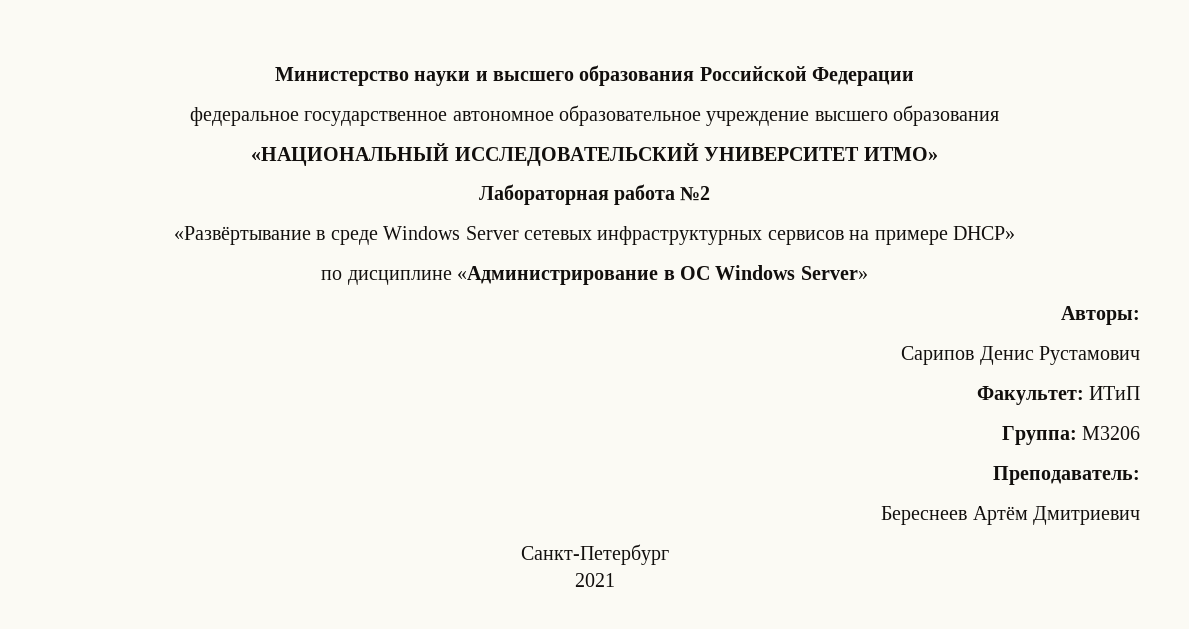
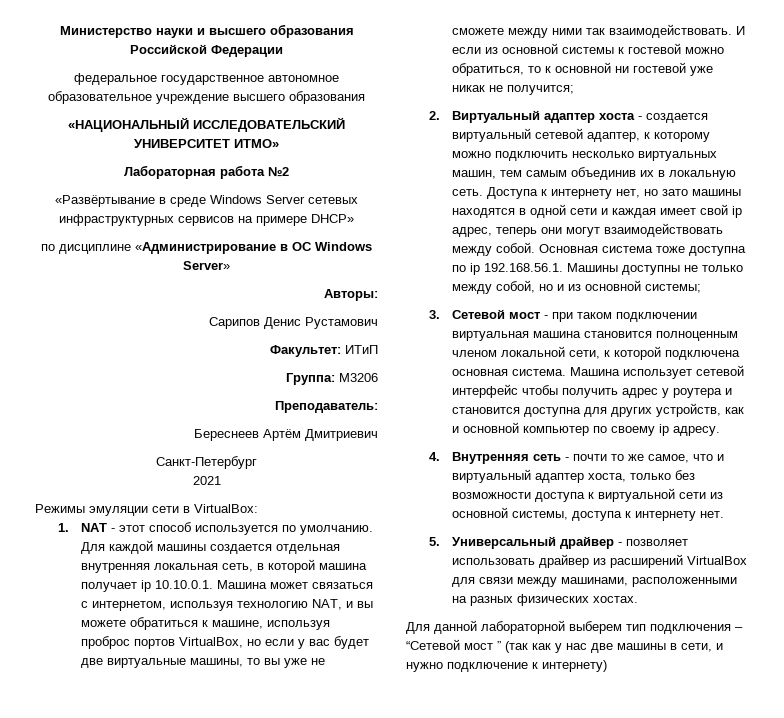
+ Режимы эмуляции сети в VirtualBox:
+ 1. NAT - этот способ используется по умолчанию. Для каждой машины создается отдельная внутренняя локальная сеть, в которой машина получает ip 10.10.0.1. Машина может связаться с интернетом, используя технологию NAT, и вы можете обратиться к машине, используя проброс портов VirtualBox, но если у вас будет две виртуальные машины, то вы уже не сможете между ними так взаимодействовать. И если из основной системы к гостевой можно обратиться, то к основной ни гостевой уже никак не получится;
+ 2. Виртуальный адаптер хоста - создается виртуальный сетевой адаптер, к которому можно подключить несколько виртуальных машин, тем самым объединив их в локальную сеть. Доступа к интернету нет, но зато машины находятся в одной сети и каждая имеет свой ip адрес, теперь они могут взаимодействовать между собой. Основная система тоже доступна по ip 192.168.56.1. Машины доступны не только между собой, но и из основной системы;
+ 3. Сетевой мост - при таком подключении виртуальная машина становится полноценным членом локальной сети, к которой подключена основная система. Машина использует сетевой интерфейс чтобы получить адрес у роутера и становится доступна для других устройств, как и основной компьютер по своему ip адресу.
+ 4. Внутренняя сеть - почти то же самое, что и виртуальный адаптер хоста, только без возможности доступа к виртуальной сети из основной системы, доступа к интернету нет.
+ 5. Универсальный драйвер - позволяет использовать драйвер из расширений VirtualBox для связи между машинами, расположенными на разных физических хостах.
+ Для данной лабораторной выберем тип подключения – “Сетевой мост ” (так как у нас две машины в сети, и нужно подключение к интернету)

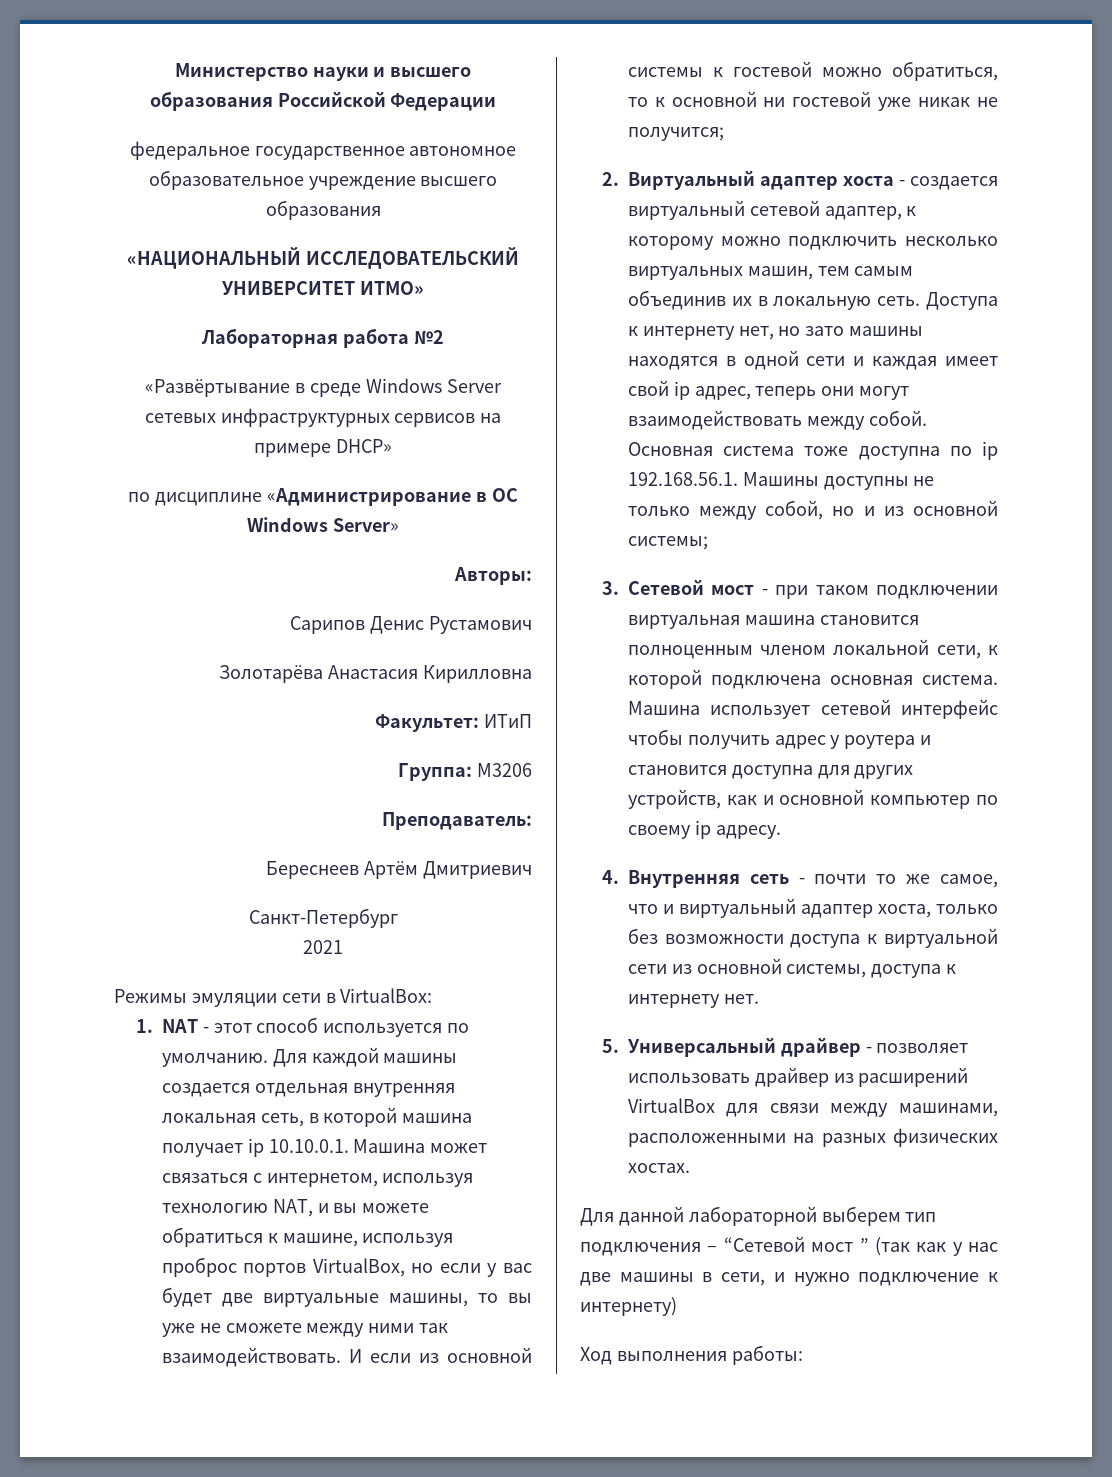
+ Золотарёва Анастасия Кирилловна
+ Ход выполнения работы:

